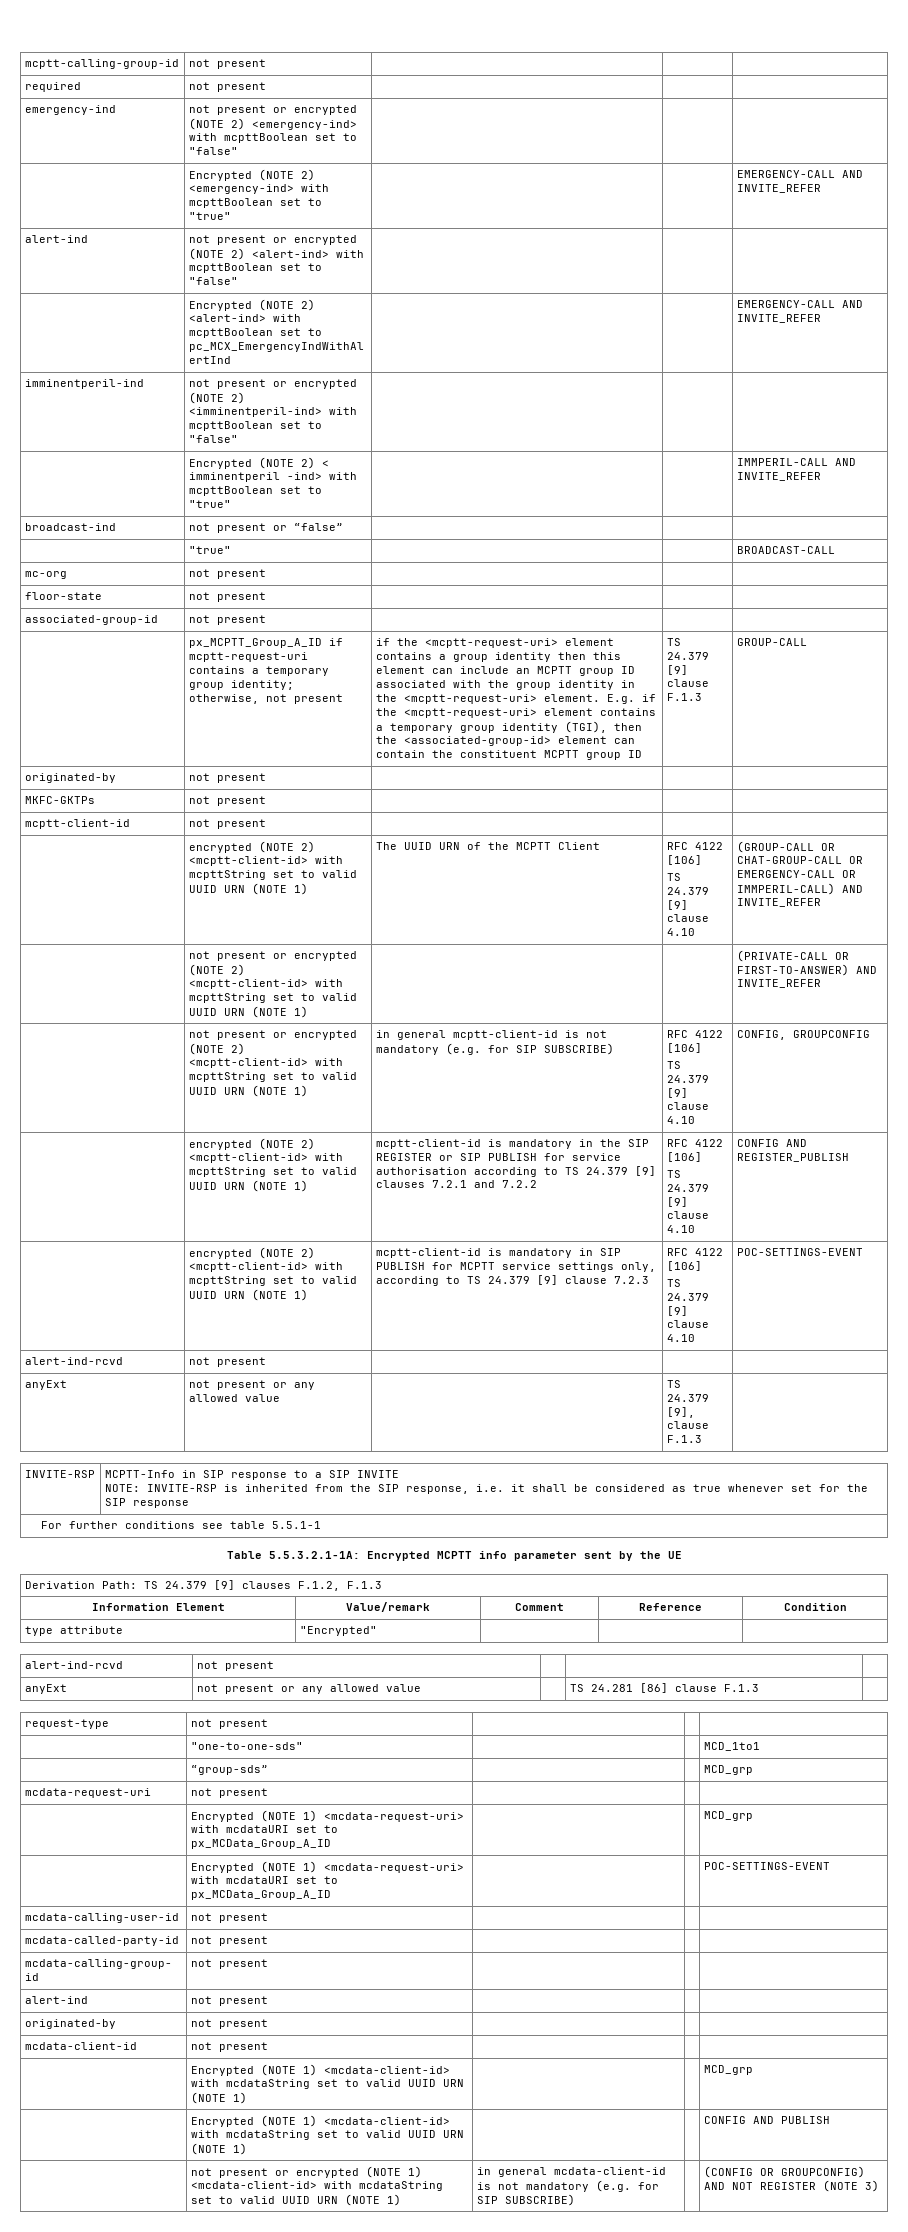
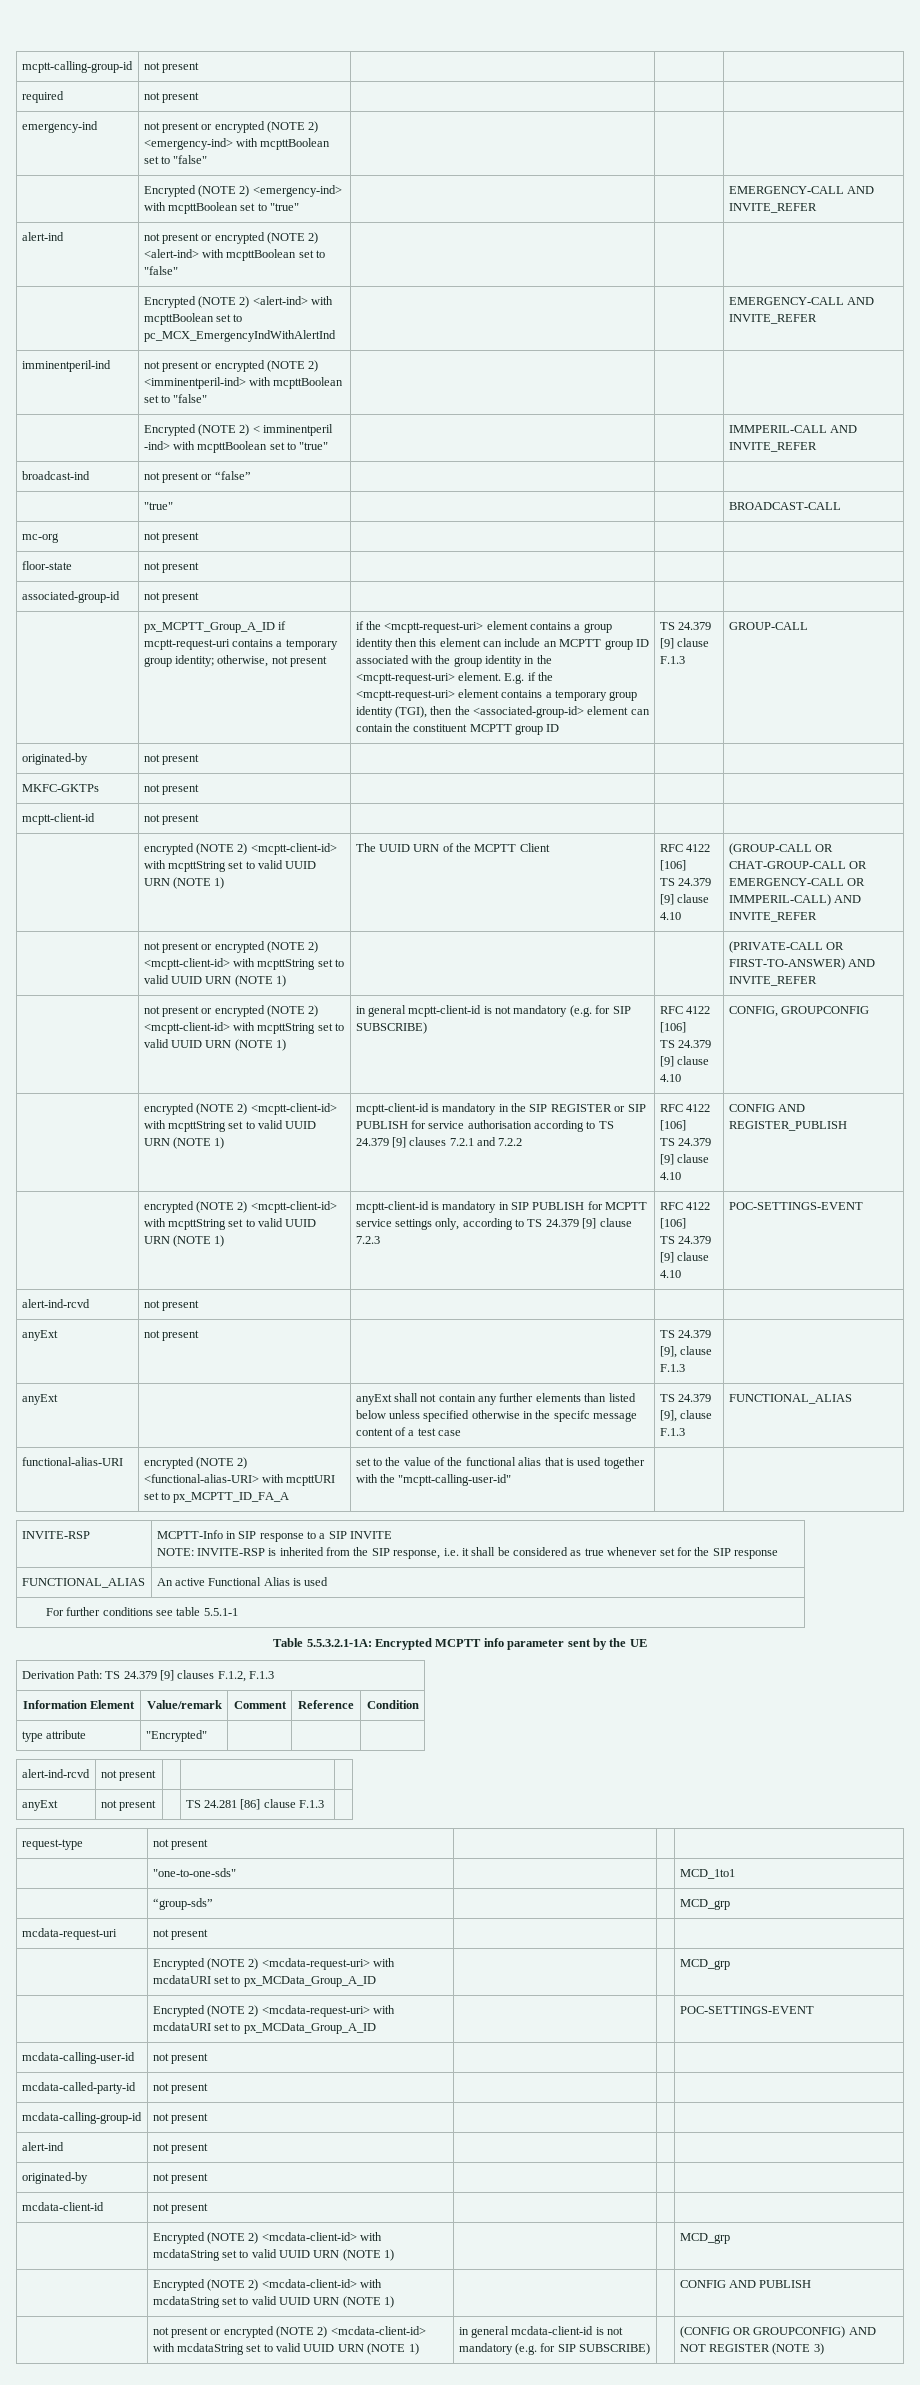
- anyExt | not present or any allowed value | | TS 24.379 [9], clause F.1.3 |
+ anyExt | not present | | TS 24.379 [9], clause F.1.3 |
+ anyExt | | anyExt shall not contain any further elements than listed below unless specified otherwise in the specifc message content of a test case | TS 24.379 [9], clause F.1.3 | FUNCTIONAL_ALIAS
+ functional-alias-URI | encrypted (NOTE 2) <functional-alias-URI> with mcpttURI set to px_MCPTT_ID_FA_A | set to the value of the functional alias that is used together with the "mcptt-calling-user-id" | |
+ FUNCTIONAL_ALIAS | An active Functional Alias is used
- anyExt | not present or any allowed value | | TS 24.281 [86] clause F.1.3 |
+ anyExt | not present | | TS 24.281 [86] clause F.1.3 |
- | Encrypted (NOTE 1) <mcdata-request-uri> with mcdataURI set to px_MCData_Group_A_ID | | | MCD_grp
+ | Encrypted (NOTE 2) <mcdata-request-uri> with mcdataURI set to px_MCData_Group_A_ID | | | MCD_grp
- | Encrypted (NOTE 1) <mcdata-request-uri> with mcdataURI set to px_MCData_Group_A_ID | | | POC-SETTINGS-EVENT
+ | Encrypted (NOTE 2) <mcdata-request-uri> with mcdataURI set to px_MCData_Group_A_ID | | | POC-SETTINGS-EVENT
- | Encrypted (NOTE 1) <mcdata-client-id> with mcdataString set to valid UUID URN (NOTE 1) | | | MCD_grp
+ | Encrypted (NOTE 2) <mcdata-client-id> with mcdataString set to valid UUID URN (NOTE 1) | | | MCD_grp
- | Encrypted (NOTE 1) <mcdata-client-id> with mcdataString set to valid UUID URN (NOTE 1) | | | CONFIG AND PUBLISH
+ | Encrypted (NOTE 2) <mcdata-client-id> with mcdataString set to valid UUID URN (NOTE 1) | | | CONFIG AND PUBLISH
- | not present or encrypted (NOTE 1) <mcdata-client-id> with mcdataString set to valid UUID URN (NOTE 1) | in general mcdata-client-id is not mandatory (e.g. for SIP SUBSCRIBE) | | (CONFIG OR GROUPCONFIG) AND NOT REGISTER (NOTE 3)
+ | not present or encrypted (NOTE 2) <mcdata-client-id> with mcdataString set to valid UUID URN (NOTE 1) | in general mcdata-client-id is not mandatory (e.g. for SIP SUBSCRIBE) | | (CONFIG OR GROUPCONFIG) AND NOT REGISTER (NOTE 3)

